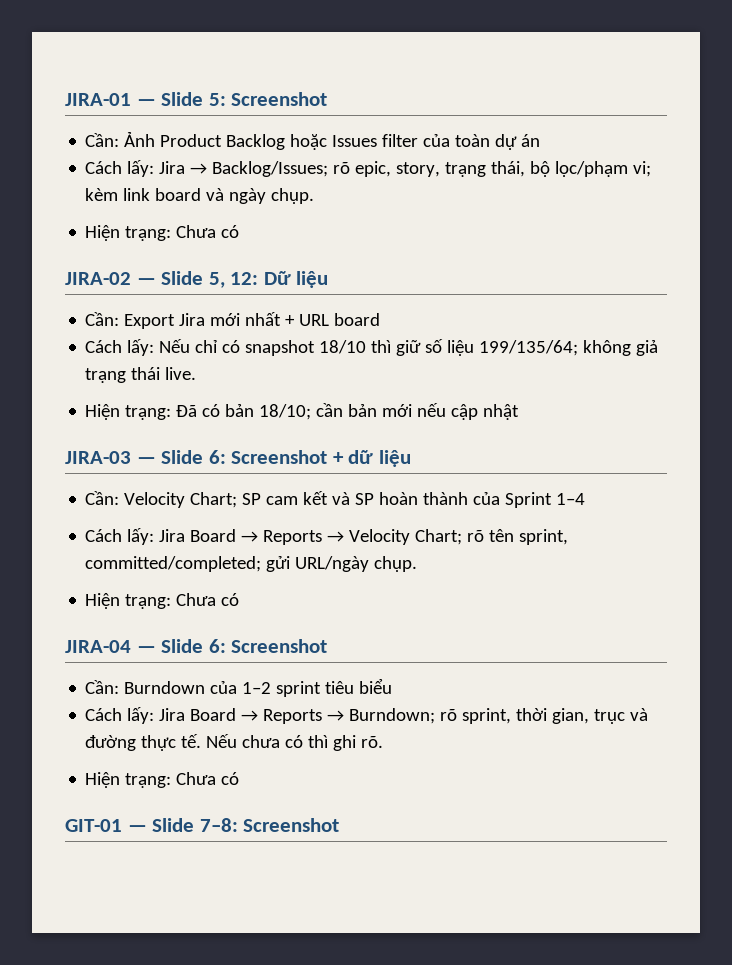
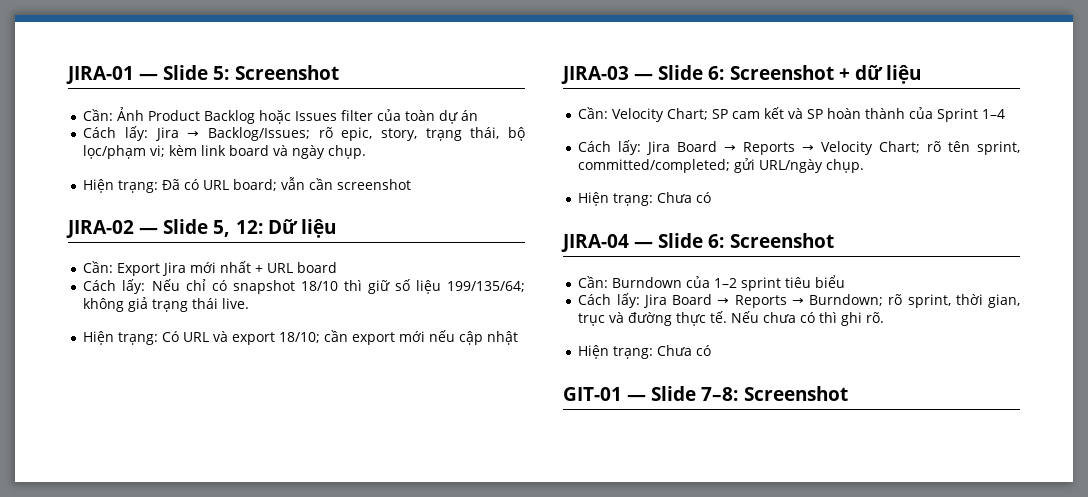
  Cách lấy: Jira → Backlog/Issues; rõ epic, story, trạng thái, bộ lọc/phạm vi; kèm link board và ngày chụp.
- Hiện trạng: Chưa có
+ Hiện trạng: Đã có URL board; vẫn cần screenshot
- Hiện trạng: Đã có bản 18/10; cần bản mới nếu cập nhật
+ Hiện trạng: Có URL và export 18/10; cần export mới nếu cập nhật

